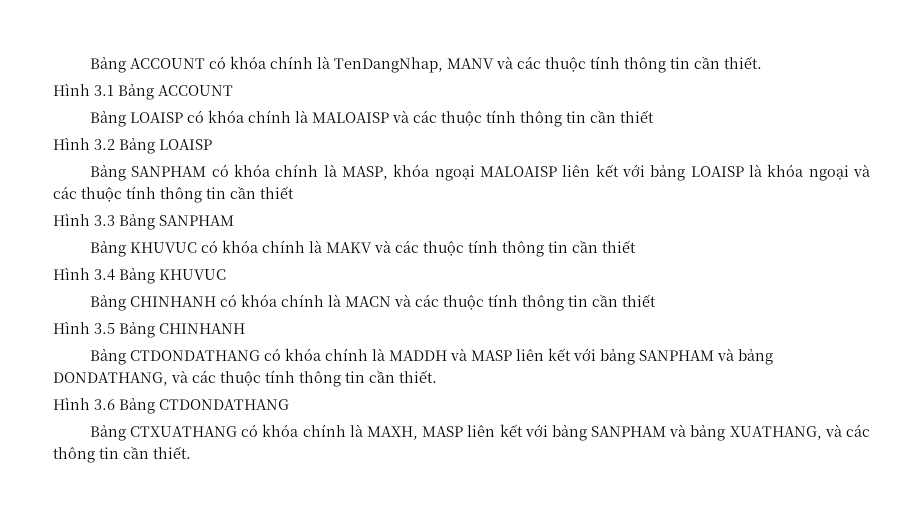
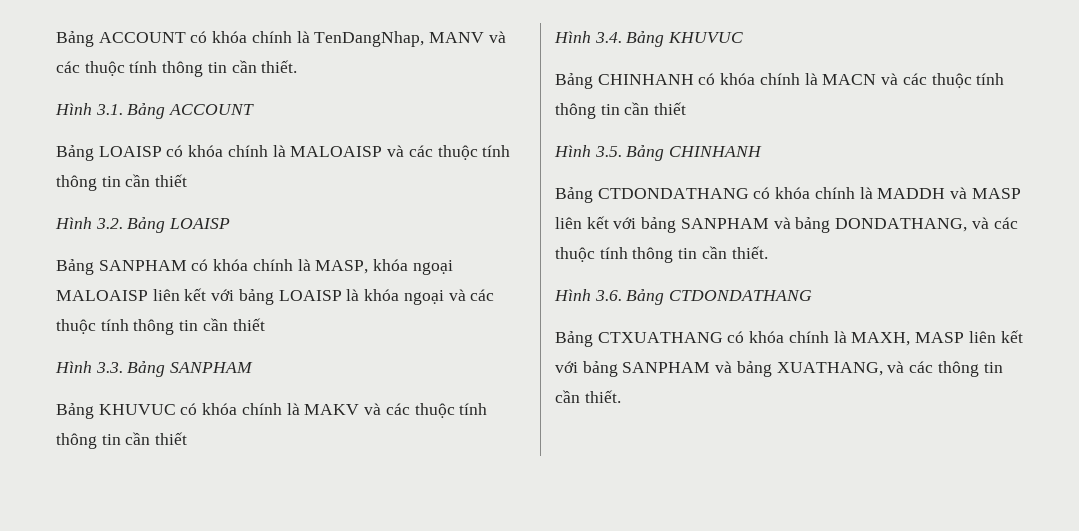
- Hình 3.1 Bảng ACCOUNT
+ Hình 3.1. Bảng ACCOUNT
- Hình 3.2 Bảng LOAISP
+ Hình 3.2. Bảng LOAISP
- Hình 3.3 Bảng SANPHAM
+ Hình 3.3. Bảng SANPHAM
- Hình 3.4 Bảng KHUVUC
+ Hình 3.4. Bảng KHUVUC
- Hình 3.5 Bảng CHINHANH
+ Hình 3.5. Bảng CHINHANH
- Hình 3.6 Bảng CTDONDATHANG
+ Hình 3.6. Bảng CTDONDATHANG

